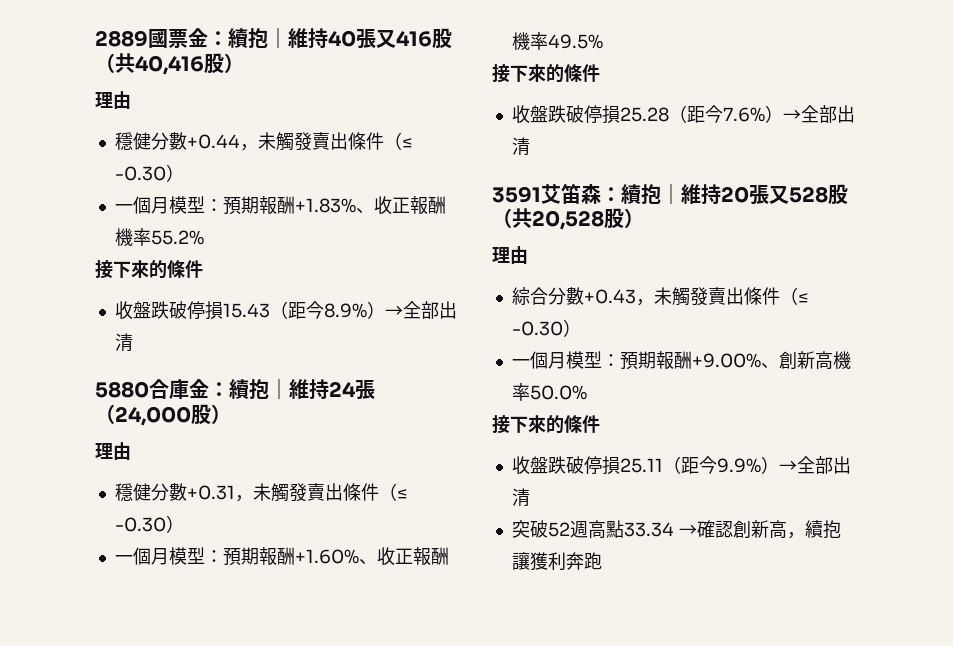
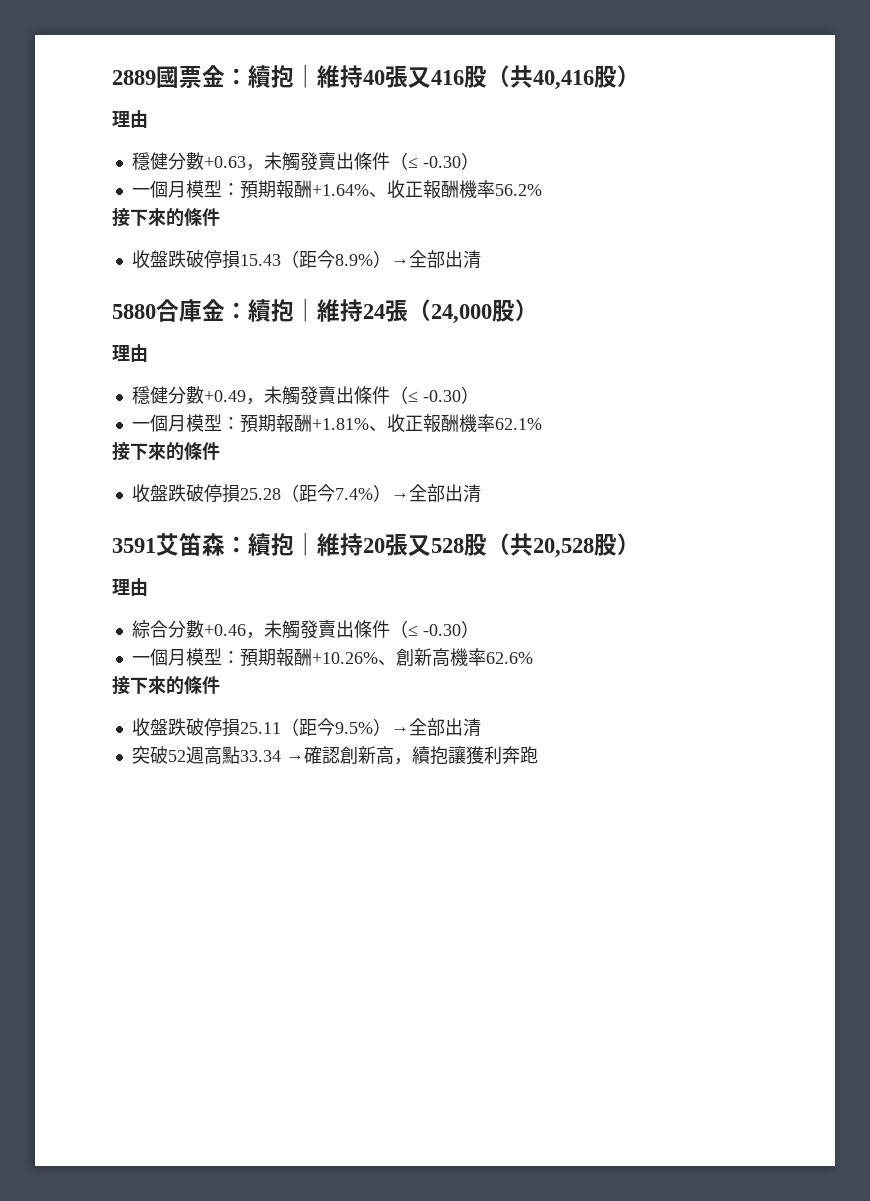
- 穩健分數+0.44，未觸發賣出條件（≤ -0.30）
+ 穩健分數+0.63，未觸發賣出條件（≤ -0.30）
- 一個月模型：預期報酬+1.83%、收正報酬機率55.2%
+ 一個月模型：預期報酬+1.64%、收正報酬機率56.2%
- 穩健分數+0.31，未觸發賣出條件（≤ -0.30）
+ 穩健分數+0.49，未觸發賣出條件（≤ -0.30）
- 一個月模型：預期報酬+1.60%、收正報酬機率49.5%
+ 一個月模型：預期報酬+1.81%、收正報酬機率62.1%
- 收盤跌破停損25.28（距今7.6%）→全部出清
+ 收盤跌破停損25.28（距今7.4%）→全部出清
- 綜合分數+0.43，未觸發賣出條件（≤ -0.30）
+ 綜合分數+0.46，未觸發賣出條件（≤ -0.30）
- 一個月模型：預期報酬+9.00%、創新高機率50.0%
+ 一個月模型：預期報酬+10.26%、創新高機率62.6%
- 收盤跌破停損25.11（距今9.9%）→全部出清
+ 收盤跌破停損25.11（距今9.5%）→全部出清

